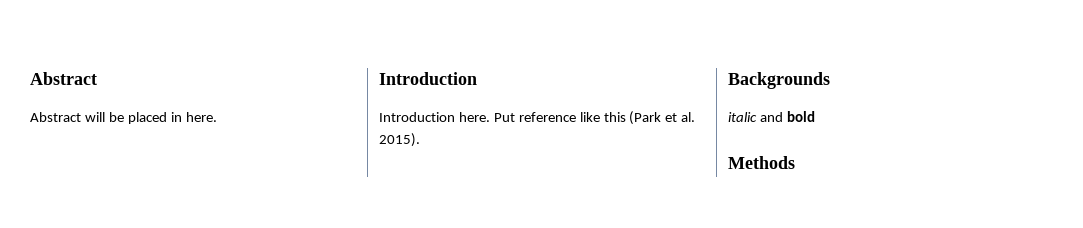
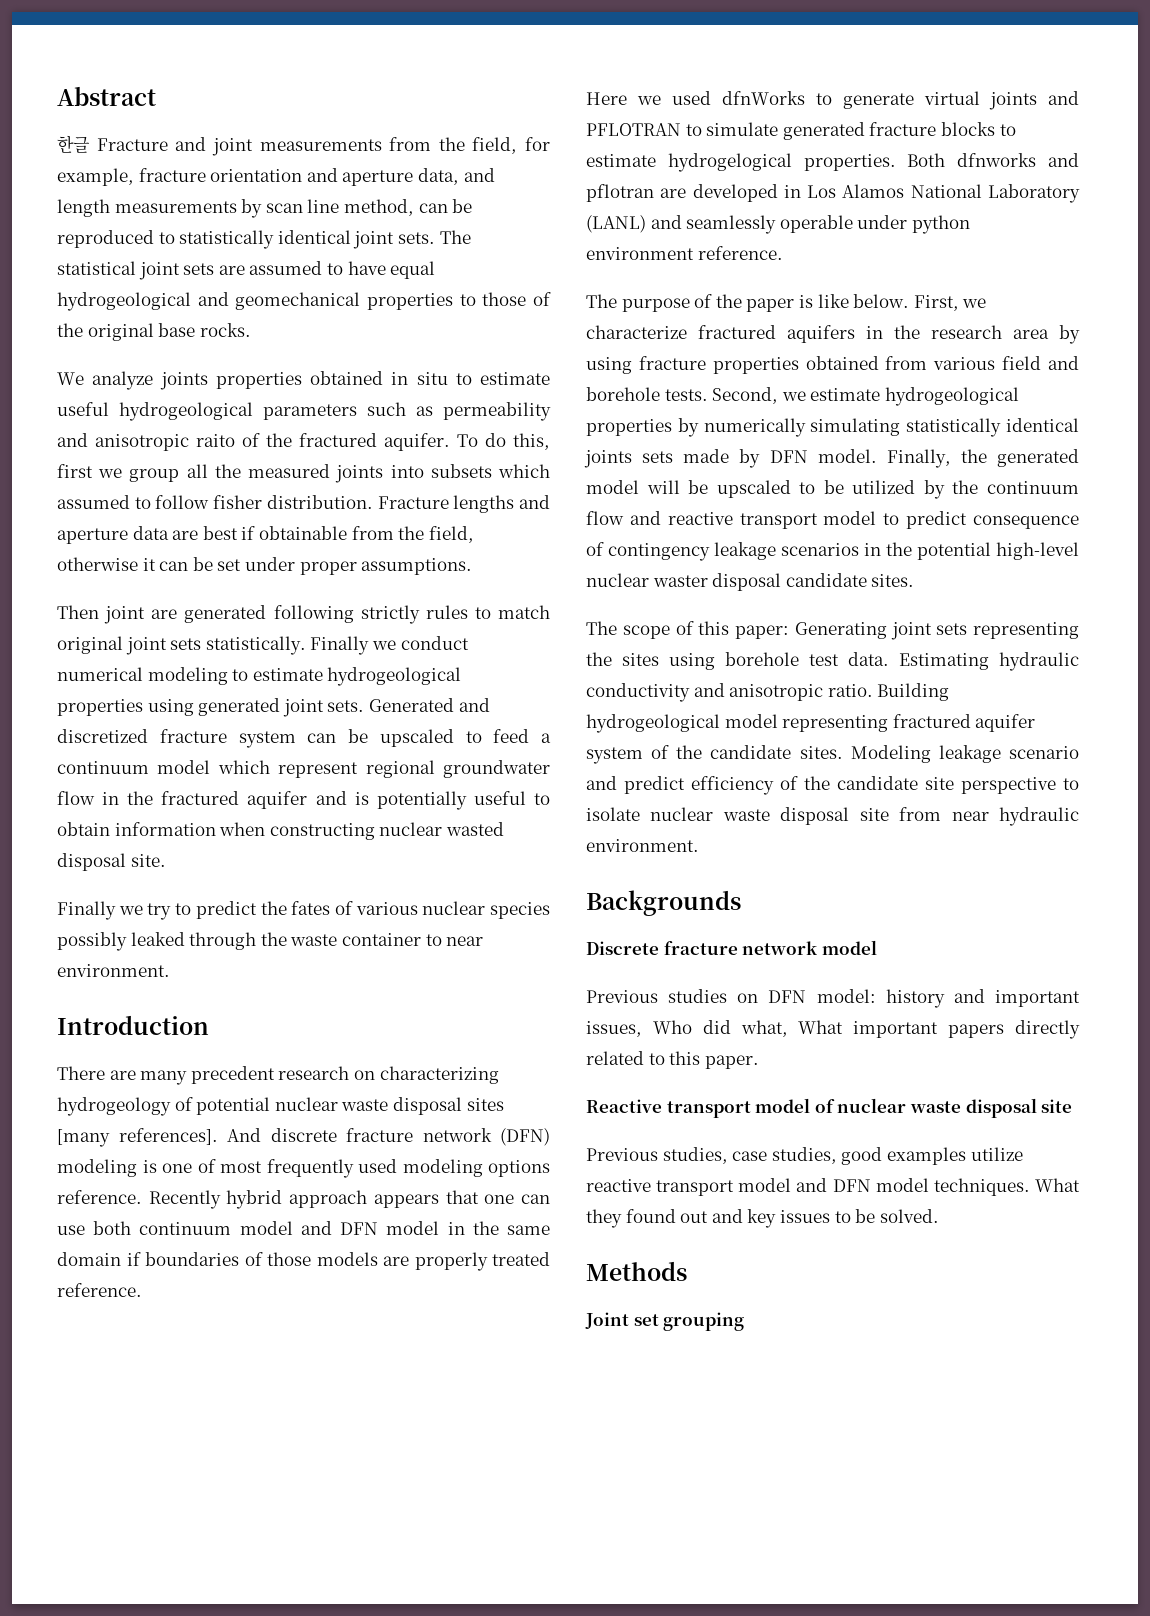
- Abstract will be placed in here.
+ 한글 Fracture and joint measurements from the field, for example, fracture orientation and aperture data, and length measurements by scan line method, can be reproduced to statistically identical joint sets. The statistical joint sets are assumed to have equal hydrogeological and geomechanical properties to those of the original base rocks.
+ We analyze joints properties obtained in situ to estimate useful hydrogeological parameters such as permeability and anisotropic raito of the fractured aquifer. To do this, first we group all the measured joints into subsets which assumed to follow fisher distribution. Fracture lengths and aperture data are best if obtainable from the field, otherwise it can be set under proper assumptions.
+ Then joint are generated following strictly rules to match original joint sets statistically. Finally we conduct numerical modeling to estimate hydrogeological properties using generated joint sets. Generated and discretized fracture system can be upscaled to feed a continuum model which represent regional groundwater flow in the fractured aquifer and is potentially useful to obtain information when constructing nuclear wasted disposal site.
+ Finally we try to predict the fates of various nuclear species possibly leaked through the waste container to near environment.
  Introduction
- Introduction here. Put reference like this (Park et al. 2015).
+ There are many precedent research on characterizing hydrogeology of potential nuclear waste disposal sites [many references]. And discrete fracture network (DFN) modeling is one of most frequently used modeling options reference. Recently hybrid approach appears that one can use both continuum model and DFN model in the same domain if boundaries of those models are properly treated reference.
+ Here we used dfnWorks to generate virtual joints and PFLOTRAN to simulate generated fracture blocks to estimate hydrogelogical properties. Both dfnworks and pflotran are developed in Los Alamos National Laboratory (LANL) and seamlessly operable under python environment reference.
+ The purpose of the paper is like below. First, we characterize fractured aquifers in the research area by using fracture properties obtained from various field and borehole tests. Second, we estimate hydrogeological properties by numerically simulating statistically identical joints sets made by DFN model. Finally, the generated model will be upscaled to be utilized by the continuum flow and reactive transport model to predict consequence of contingency leakage scenarios in the potential high-level nuclear waster disposal candidate sites.
+ The scope of this paper: Generating joint sets representing the sites using borehole test data. Estimating hydraulic conductivity and anisotropic ratio. Building hydrogeological model representing fractured aquifer system of the candidate sites. Modeling leakage scenario and predict efficiency of the candidate site perspective to isolate nuclear waste disposal site from near hydraulic environment.
  Backgrounds
- italic and bold
+ Discrete fracture network model
+ Previous studies on DFN model: history and important issues, Who did what, What important papers directly related to this paper.
+ Reactive transport model of nuclear waste disposal site
+ Previous studies, case studies, good examples utilize reactive transport model and DFN model techniques. What they found out and key issues to be solved.
  Methods
+ Joint set grouping

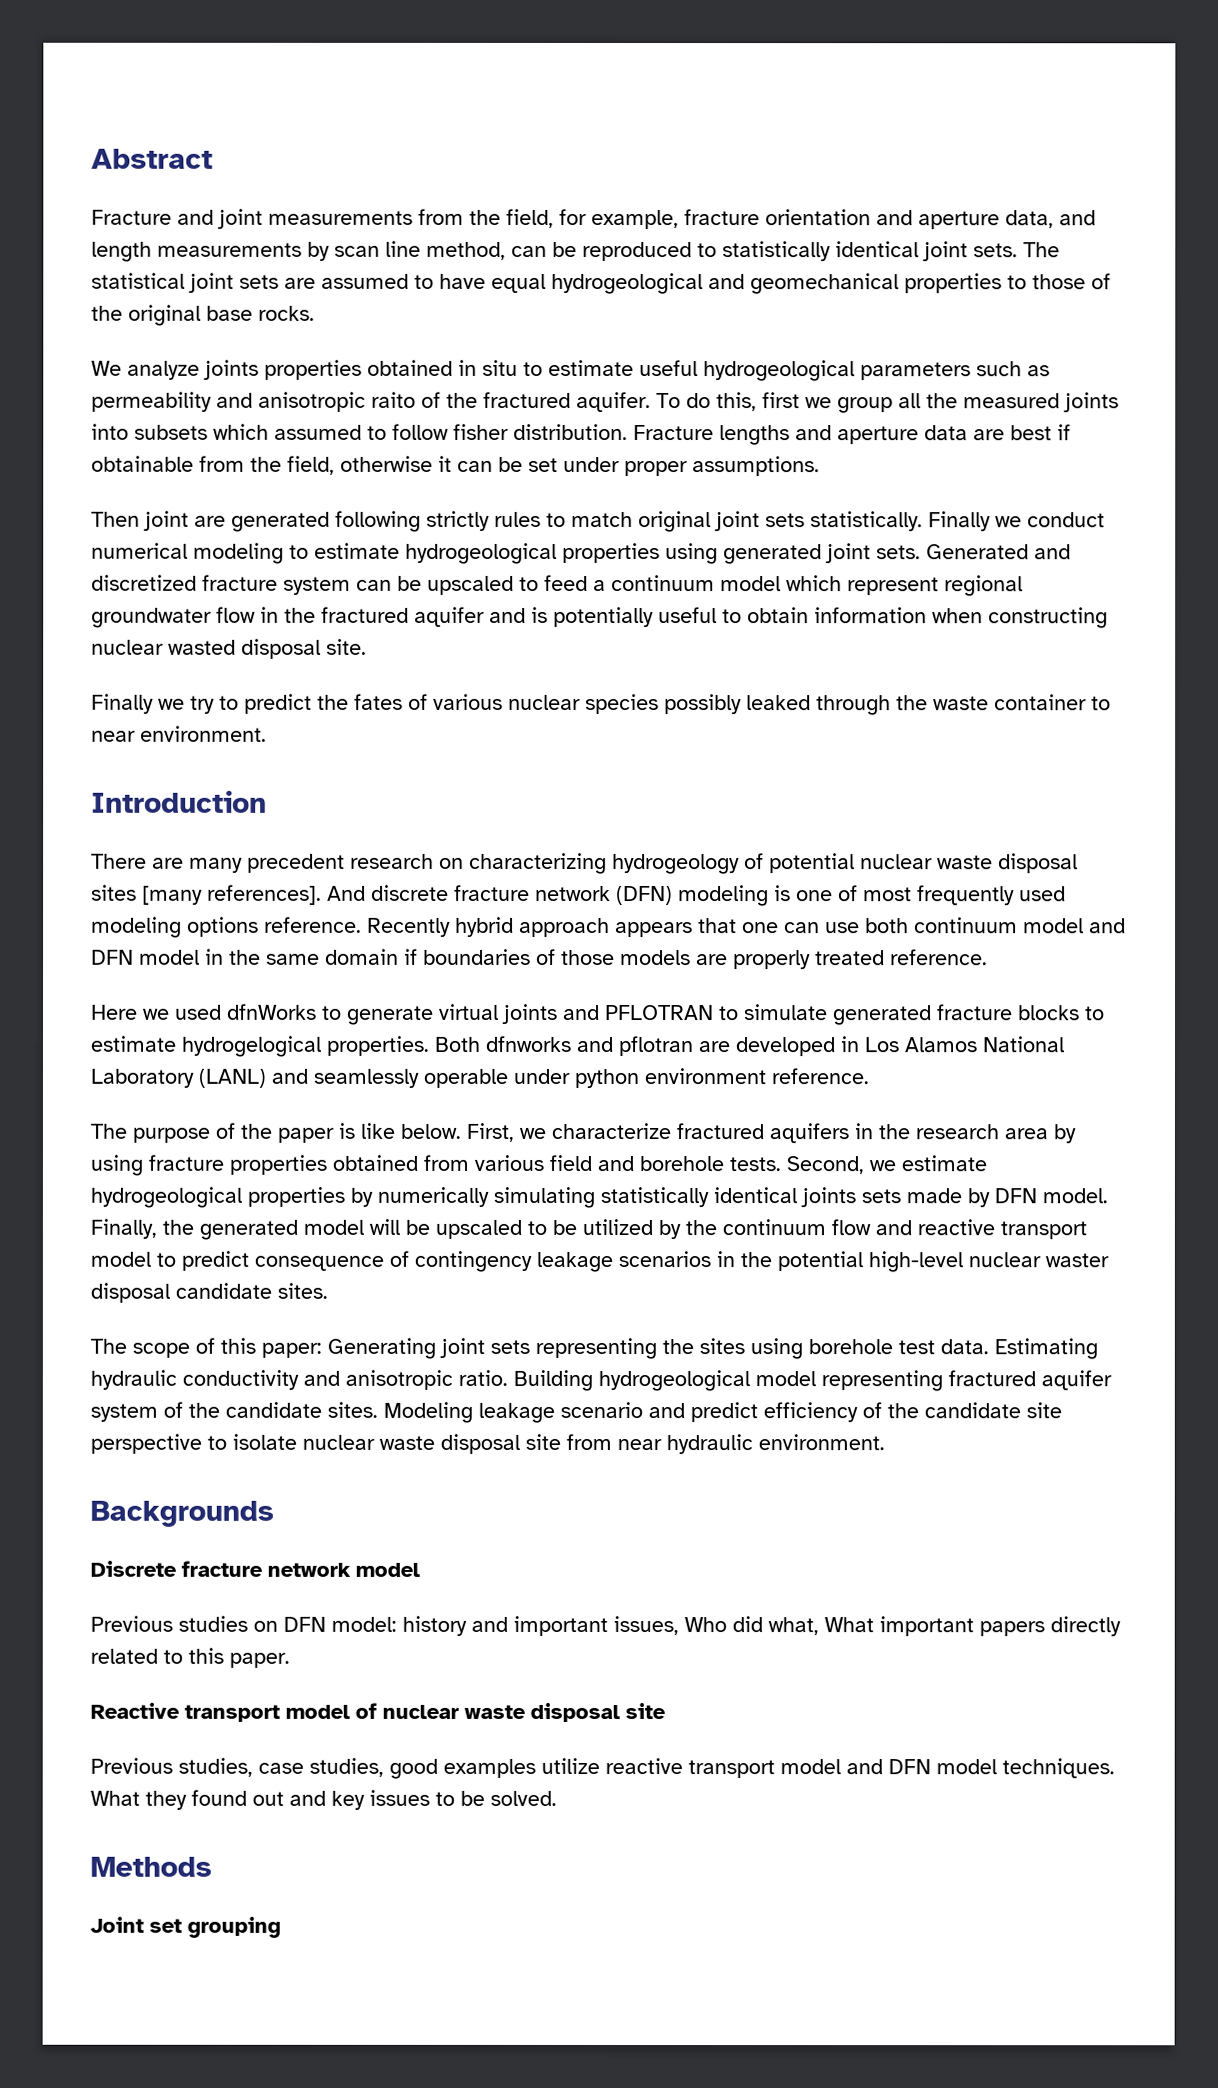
- 한글 Fracture and joint measurements from the field, for example, fracture orientation and aperture data, and length measurements by scan line method, can be reproduced to statistically identical joint sets.
+ Fracture and joint measurements from the field, for example, fracture orientation and aperture data, and length measurements by scan line method, can be reproduced to statistically identical joint sets.

